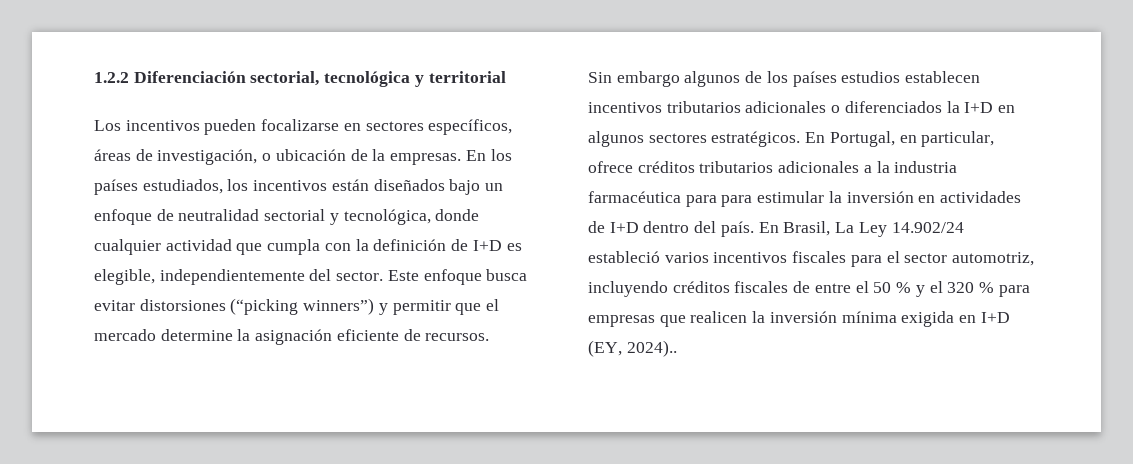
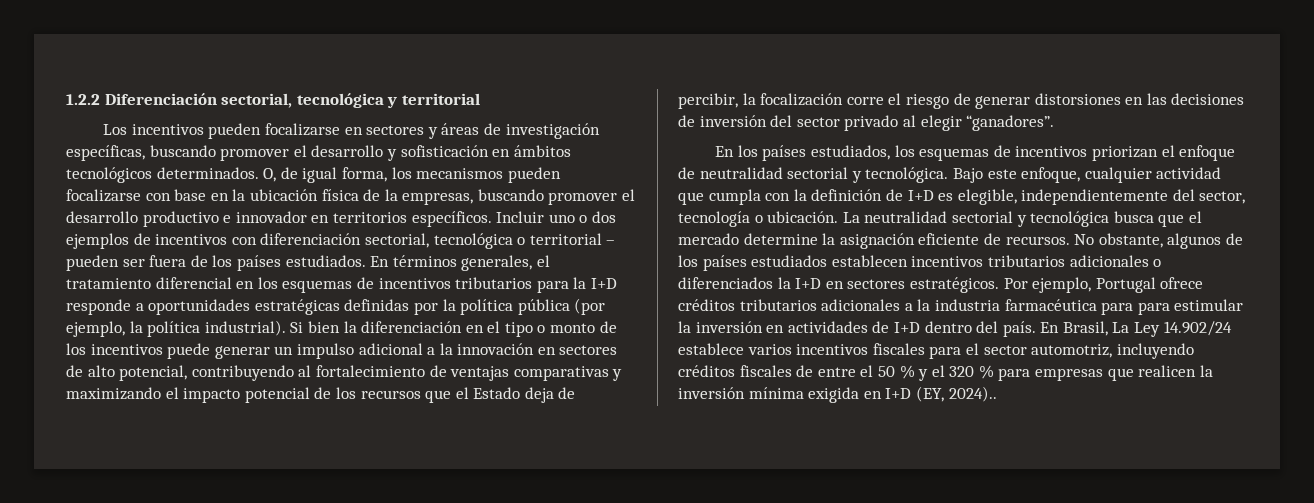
- Los incentivos pueden focalizarse en sectores específicos, áreas de investigación, o ubicación de la empresas. En los países estudiados, los incentivos están diseñados bajo un enfoque de neutralidad sectorial y tecnológica, donde cualquier actividad que cumpla con la definición de I+D es elegible, independientemente del sector. Este enfoque busca evitar distorsiones (“picking winners”) y permitir que el mercado determine la asignación eficiente de recursos.
- Sin embargo algunos de los países estudios establecen incentivos tributarios adicionales o diferenciados la I+D en algunos sectores estratégicos.
+ Los incentivos pueden focalizarse en sectores y áreas de investigación específicas, buscando promover el desarrollo y sofisticación en ámbitos tecnológicos determinados. O, de igual forma, los mecanismos pueden focalizarse con base en la ubicación física de la empresas, buscando promover el desarrollo productivo e innovador en territorios específicos. Incluir uno o dos ejemplos de incentivos con diferenciación sectorial, tecnológica o territorial – pueden ser fuera de los países estudiados. En términos generales, el tratamiento diferencial en los esquemas de incentivos tributarios para la I+D responde a oportunidades estratégicas definidas por la política pública (por ejemplo, la política industrial). Si bien la diferenciación en el tipo o monto de los incentivos puede generar un impulso adicional a la innovación en sectores de alto potencial, contribuyendo al fortalecimiento de ventajas comparativas y maximizando el impacto potencial de los recursos que el Estado deja de percibir, la focalización corre el riesgo de generar distorsiones en las decisiones de inversión del sector privado al elegir “ganadores”.
+ En los países estudiados, los esquemas de incentivos priorizan el enfoque de neutralidad sectorial y tecnológica. Bajo este enfoque, cualquier actividad que cumpla con la definición de I+D es elegible, independientemente del sector, tecnología o ubicación. La neutralidad sectorial y tecnológica busca que el mercado determine la asignación eficiente de recursos. No obstante, algunos de los países estudiados establecen incentivos tributarios adicionales o diferenciados la I+D en sectores estratégicos.
- En Portugal, en particular, ofrece créditos tributarios adicionales a la industria farmacéutica para para estimular la inversión en actividades de I+D dentro del país.
+ Por ejemplo, Portugal ofrece créditos tributarios adicionales a la industria farmacéutica para para estimular la inversión en actividades de I+D dentro del país.
- En Brasil, La Ley 14.902/24 estableció varios incentivos fiscales para el sector automotriz, incluyendo créditos fiscales de entre el 50 % y el 320 % para empresas que realicen la inversión mínima exigida en I+D (EY, 2024)..
+ En Brasil, La Ley 14.902/24 establece varios incentivos fiscales para el sector automotriz, incluyendo créditos fiscales de entre el 50 % y el 320 % para empresas que realicen la inversión mínima exigida en I+D (EY, 2024)..

